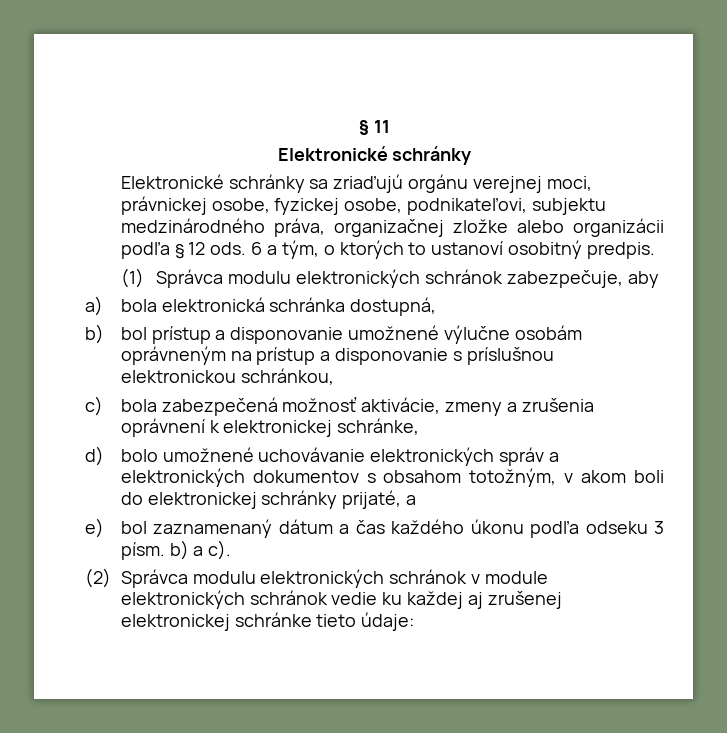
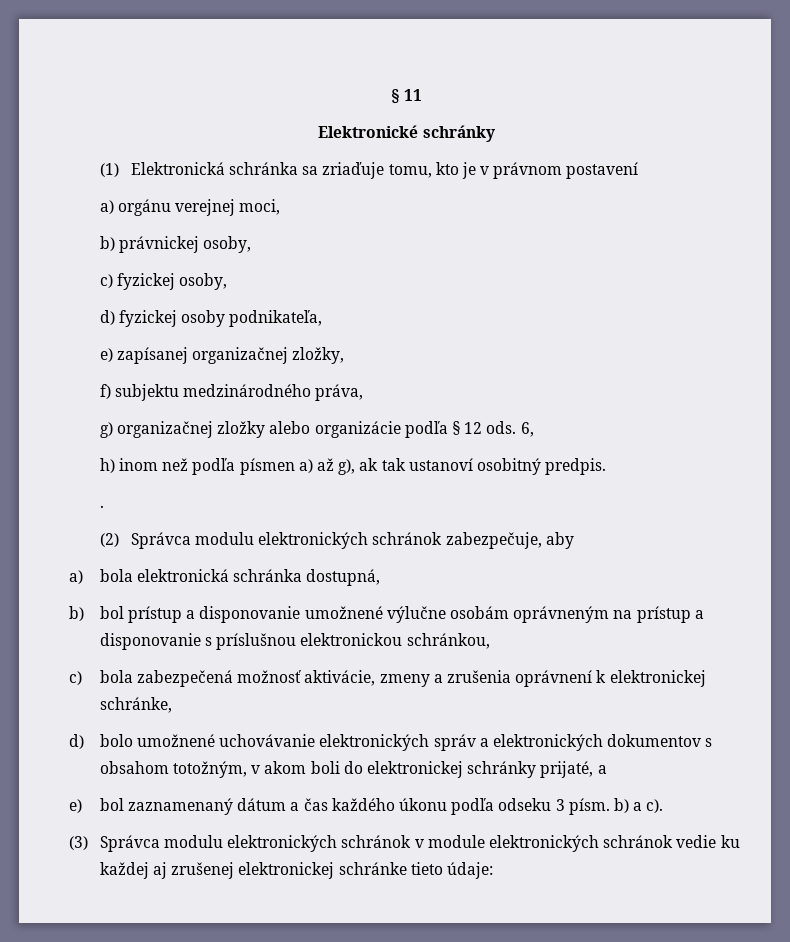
- Elektronické schránky sa zriaďujú orgánu verejnej moci, právnickej osobe, fyzickej osobe, podnikateľovi, subjektu medzinárodného práva, organizačnej zložke alebo organizácii podľa § 12 ods. 6 a tým, o ktorých to ustanoví osobitný predpis.
+ (1) Elektronická schránka sa zriaďuje tomu, kto je v právnom postavení
+ a) orgánu verejnej moci,
+ b) právnickej osoby,
+ c) fyzickej osoby,
+ d) fyzickej osoby podnikateľa,
+ e) zapísanej organizačnej zložky,
+ f) subjektu medzinárodného práva,
+ g) organizačnej zložky alebo organizácie podľa § 12 ods. 6,
+ h) inom než podľa písmen a) až g), ak tak ustanoví osobitný predpis.
- (1) Správca modulu elektronických schránok zabezpečuje, aby
+ .
+ (2) Správca modulu elektronických schránok zabezpečuje, aby
- (2) Správca modulu elektronických schránok v module elektronických schránok vedie ku každej aj zrušenej elektronickej schránke tieto údaje:
+ (3) Správca modulu elektronických schránok v module elektronických schránok vedie ku každej aj zrušenej elektronickej schránke tieto údaje:

